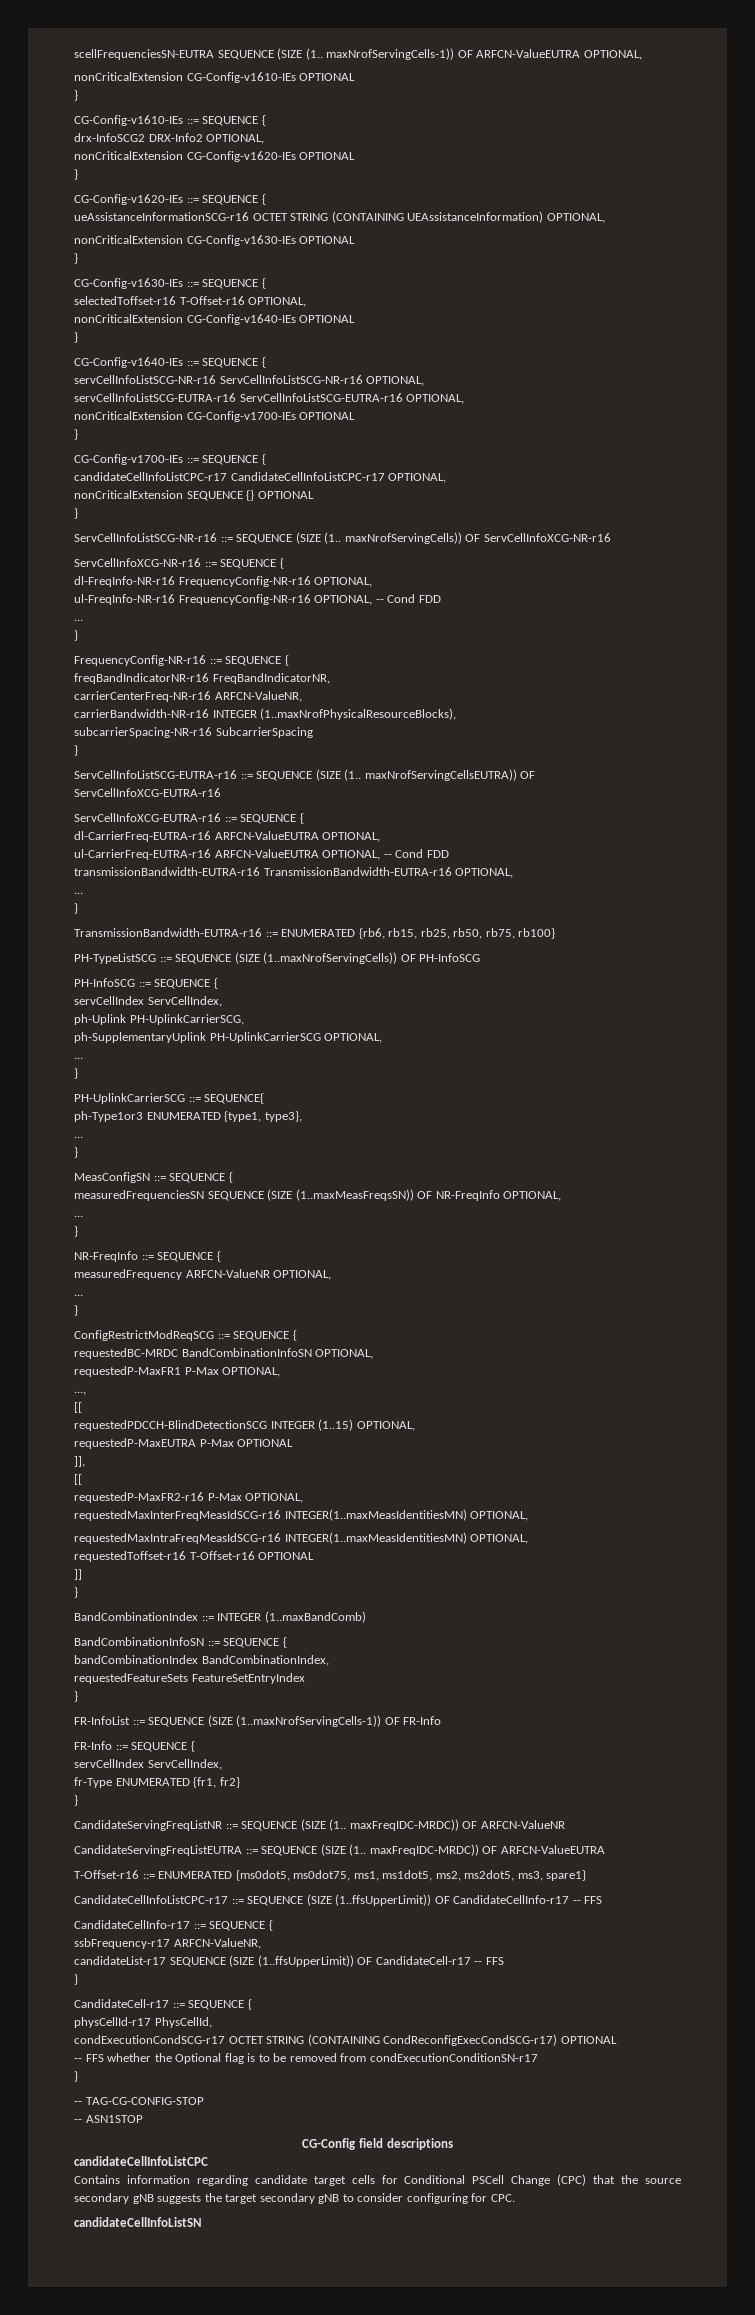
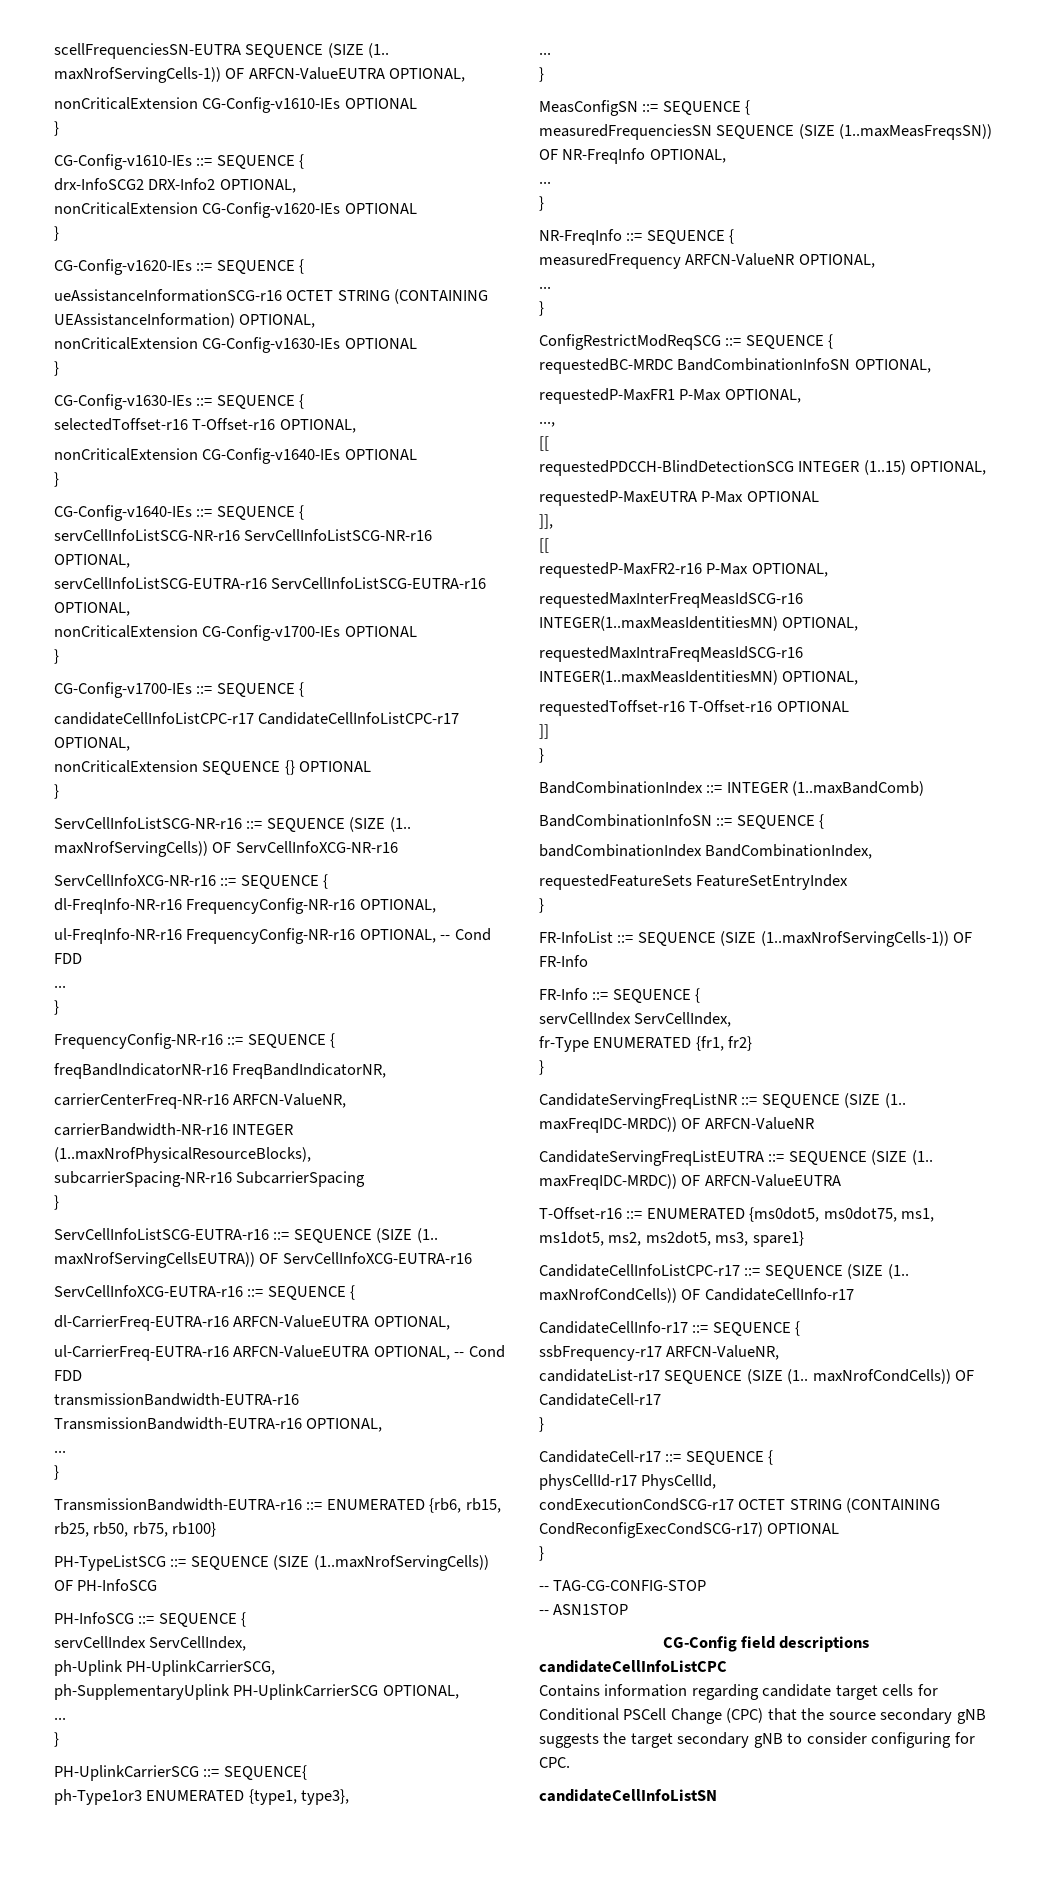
- CandidateCellInfoListCPC-r17 ::= SEQUENCE (SIZE (1..ffsUpperLimit)) OF CandidateCellInfo-r17 -- FFS
+ CandidateCellInfoListCPC-r17 ::= SEQUENCE (SIZE (1.. maxNrofCondCells)) OF CandidateCellInfo-r17
- candidateList-r17 SEQUENCE (SIZE (1..ffsUpperLimit)) OF CandidateCell-r17 -- FFS
+ candidateList-r17 SEQUENCE (SIZE (1.. maxNrofCondCells)) OF CandidateCell-r17
- -- FFS whether the Optional flag is to be removed from condExecutionConditionSN-r17

